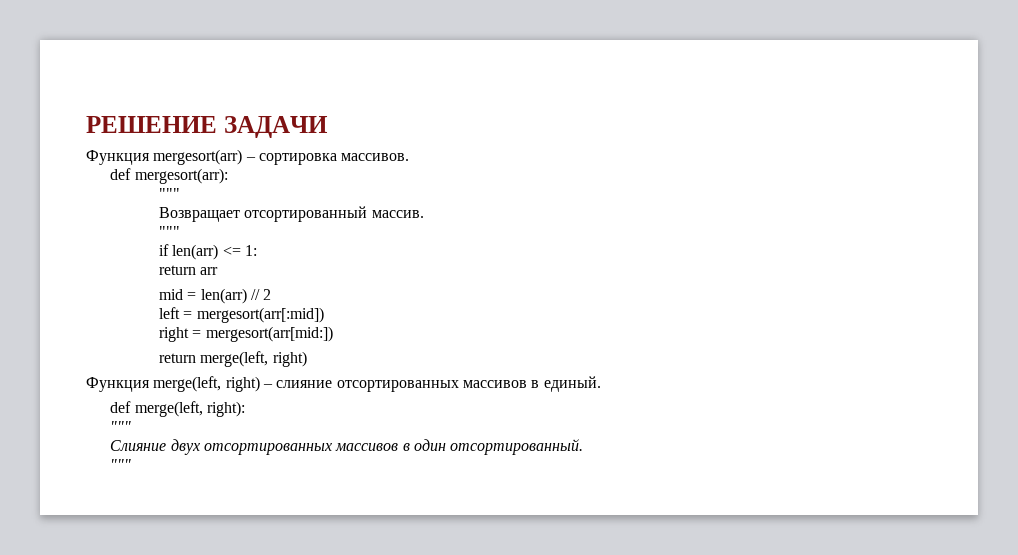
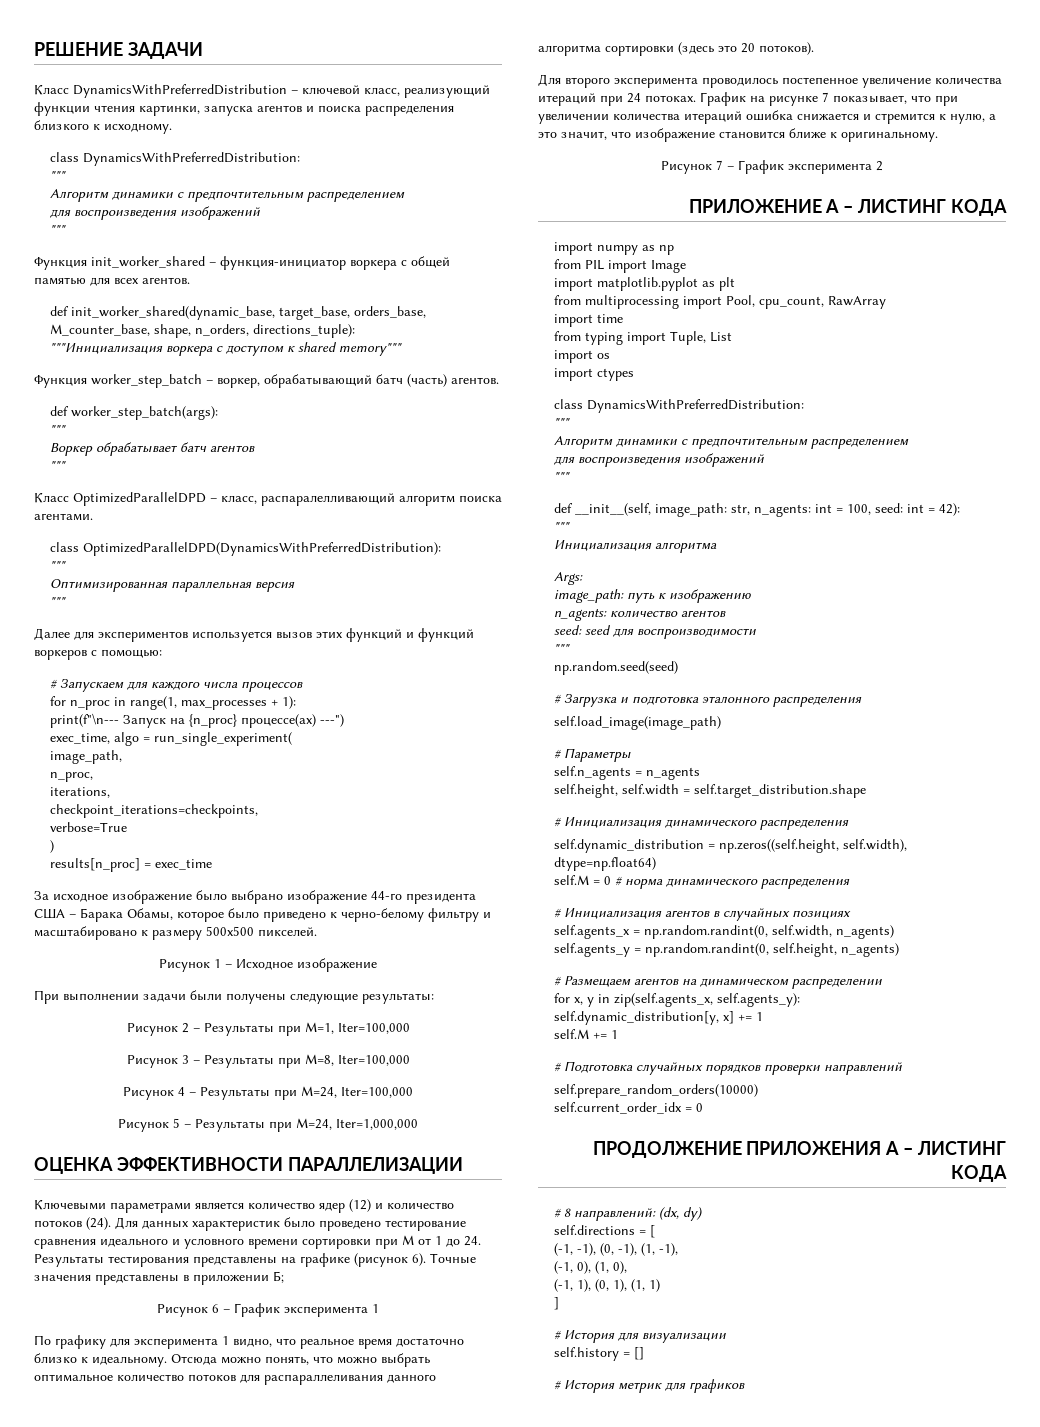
- Функция mergesort(arr) – сортировка массивов.
- def mergesort(arr):
+ Класс DynamicsWithPreferredDistribution – ключевой класс, реализующий функции чтения картинки, запуска агентов и поиска распределения близкого к исходному.
+ class DynamicsWithPreferredDistribution:
  """
- Возвращает отсортированный массив.
+ Алгоритм динамики с предпочтительным распределением
+ для воспроизведения изображений
  """
- if len(arr) <= 1:
- return arr
- mid = len(arr) // 2
- left = mergesort(arr[:mid])
- right = mergesort(arr[mid:])
- return merge(left, right)
- Функция merge(left, right) – слияние отсортированных массивов в единый.
- def merge(left, right):
+ Функция init_worker_shared – функция-инициатор воркера с общей памятью для всех агентов.
+ def init_worker_shared(dynamic_base, target_base, orders_base, M_counter_base, shape, n_orders, directions_tuple):
+ """Инициализация воркера с доступом к shared memory"""
+ Функция worker_step_batch – воркер, обрабатывающий батч (часть) агентов.
+ def worker_step_batch(args):
  """
- Слияние двух отсортированных массивов в один отсортированный.
+ Воркер обрабатывает батч агентов
  """
+ Класс OptimizedParallelDPD – класс, распаралелливающий алгоритм поиска агентами.
+ class OptimizedParallelDPD(DynamicsWithPreferredDistribution):
+ """
+ Оптимизированная параллельная версия
+ """
+ Далее для экспериментов используется вызов этих функций и функций воркеров с помощью:
+ # Запускаем для каждого числа процессов
+ for n_proc in range(1, max_processes + 1):
+ print(f"\n--- Запуск на {n_proc} процессе(ах) ---")
+ exec_time, algo = run_single_experiment(
+ image_path,
+ n_proc,
+ iterations,
+ checkpoint_iterations=checkpoints,
+ verbose=True
+ )
+ results[n_proc] = exec_time
+ За исходное изображение было выбрано изображение 44-го президента США – Барака Обамы, которое было приведено к черно-белому фильтру и масштабировано к размеру 500х500 пикселей.
+ Рисунок 1 – Исходное изображение
+ При выполнении задачи были получены следующие результаты:
+ Рисунок 2 – Результаты при M=1, Iter=100,000
+ Рисунок 3 – Результаты при M=8, Iter=100,000
+ Рисунок 4 – Результаты при M=24, Iter=100,000
+ Рисунок 5 – Результаты при M=24, Iter=1,000,000
+ ОЦЕНКА ЭФФЕКТИВНОСТИ ПАРАЛЛЕЛИЗАЦИИ
+ Ключевыми параметрами является количество ядер (12) и количество потоков (24). Для данных характеристик было проведено тестирование сравнения идеального и условного времени сортировки при M от 1 до 24. Результаты тестирования представлены на графике (рисунок 6). Точные значения представлены в приложении Б;
+ Рисунок 6 – График эксперимента 1
+ По графику для эксперимента 1 видно, что реальное время достаточно близко к идеальному. Отсюда можно понять, что можно выбрать оптимальное количество потоков для распараллеливания данного алгоритма сортировки (здесь это 20 потоков).
+ Для второго эксперимента проводилось постепенное увеличение количества итераций при 24 потоках. График на рисунке 7 показывает, что при увеличении количества итераций ошибка снижается и стремится к нулю, а это значит, что изображение становится ближе к оригинальному.
+ Рисунок 7 – График эксперимента 2
+ ПРИЛОЖЕНИЕ А – ЛИСТИНГ КОДА
+ import numpy as np
+ from PIL import Image
+ import matplotlib.pyplot as plt
+ from multiprocessing import Pool, cpu_count, RawArray
+ import time
+ from typing import Tuple, List
+ import os
+ import ctypes
+ class DynamicsWithPreferredDistribution:
+ """
+ Алгоритм динамики с предпочтительным распределением
+ для воспроизведения изображений
+ """
+ def __init__(self, image_path: str, n_agents: int = 100, seed: int = 42):
+ """
+ Инициализация алгоритма
+ Args:
+ image_path: путь к изображению
+ n_agents: количество агентов
+ seed: seed для воспроизводимости
+ """
+ np.random.seed(seed)
+ # Загрузка и подготовка эталонного распределения
+ self.load_image(image_path)
+ # Параметры
+ self.n_agents = n_agents
+ self.height, self.width = self.target_distribution.shape
+ # Инициализация динамического распределения
+ self.dynamic_distribution = np.zeros((self.height, self.width), dtype=np.float64)
+ self.M = 0 # норма динамического распределения
+ # Инициализация агентов в случайных позициях
+ self.agents_x = np.random.randint(0, self.width, n_agents)
+ self.agents_y = np.random.randint(0, self.height, n_agents)
+ # Размещаем агентов на динамическом распределении
+ for x, y in zip(self.agents_x, self.agents_y):
+ self.dynamic_distribution[y, x] += 1
+ self.M += 1
+ # Подготовка случайных порядков проверки направлений
+ self.prepare_random_orders(10000)
+ self.current_order_idx = 0
+ ПРОДОЛЖЕНИЕ ПРИЛОЖЕНИЯ А – ЛИСТИНГ КОДА
+ # 8 направлений: (dx, dy)
+ self.directions = [
+ (-1, -1), (0, -1), (1, -1),
+ (-1, 0), (1, 0),
+ (-1, 1), (0, 1), (1, 1)
+ ]
+ # История для визуализации
+ self.history = []
+ # История метрик для графиков

